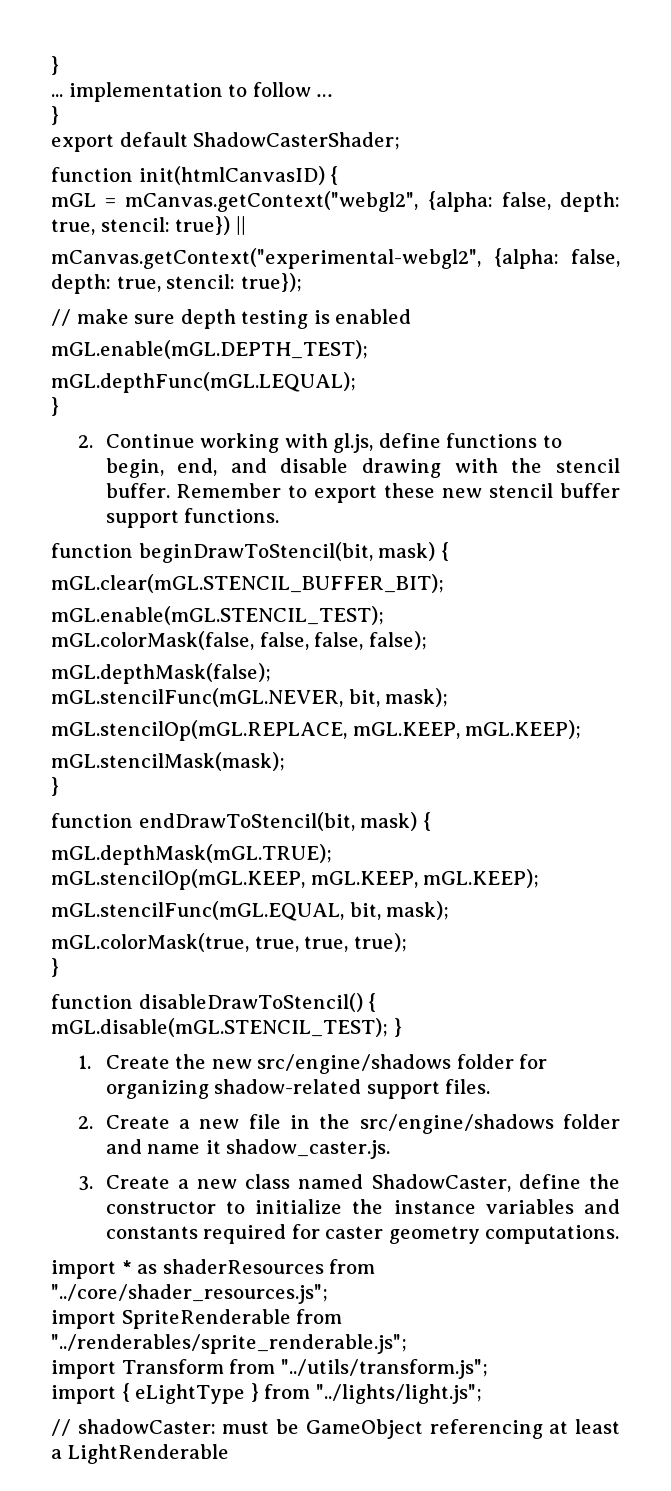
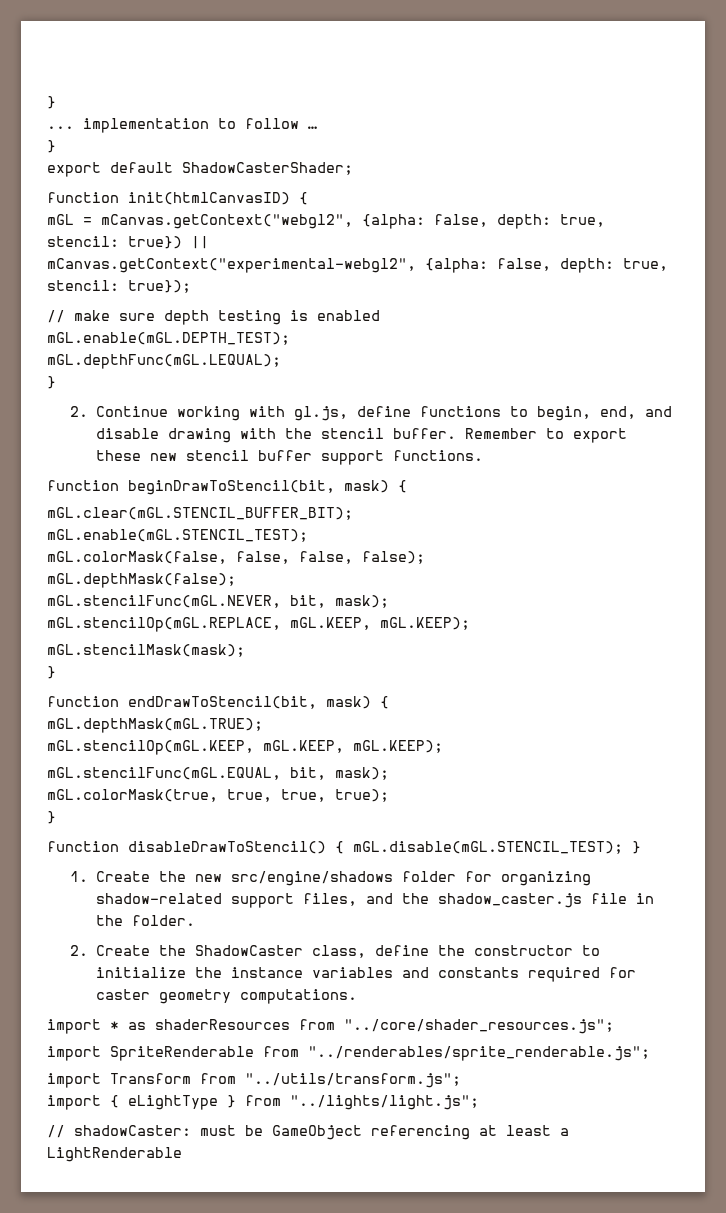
- 1. Create the new src/engine/shadows folder for organizing shadow-related support files.
- 2. Create a new file in the src/engine/shadows folder and name it shadow_caster.js.
- 3. Create a new class named ShadowCaster, define the constructor to initialize the instance variables and constants required for caster geometry computations.
+ 1. Create the new src/engine/shadows folder for organizing shadow-related support files, and the shadow_caster.js file in the folder.
+ 2. Create the ShadowCaster class, define the constructor to initialize the instance variables and constants required for caster geometry computations.

